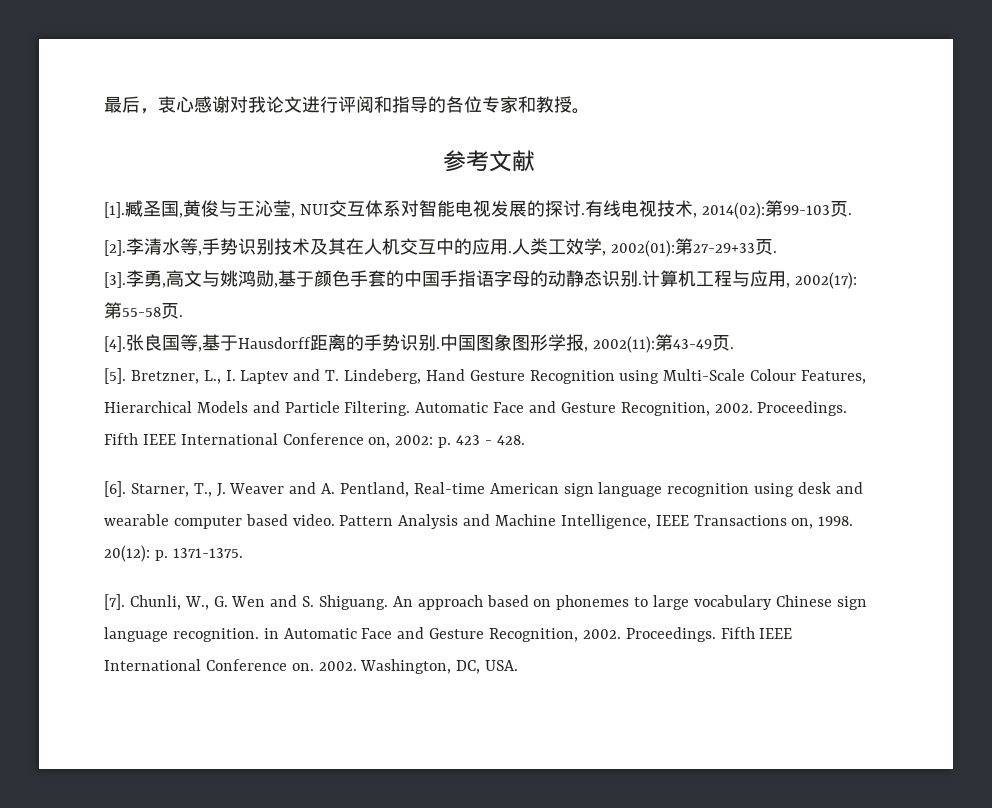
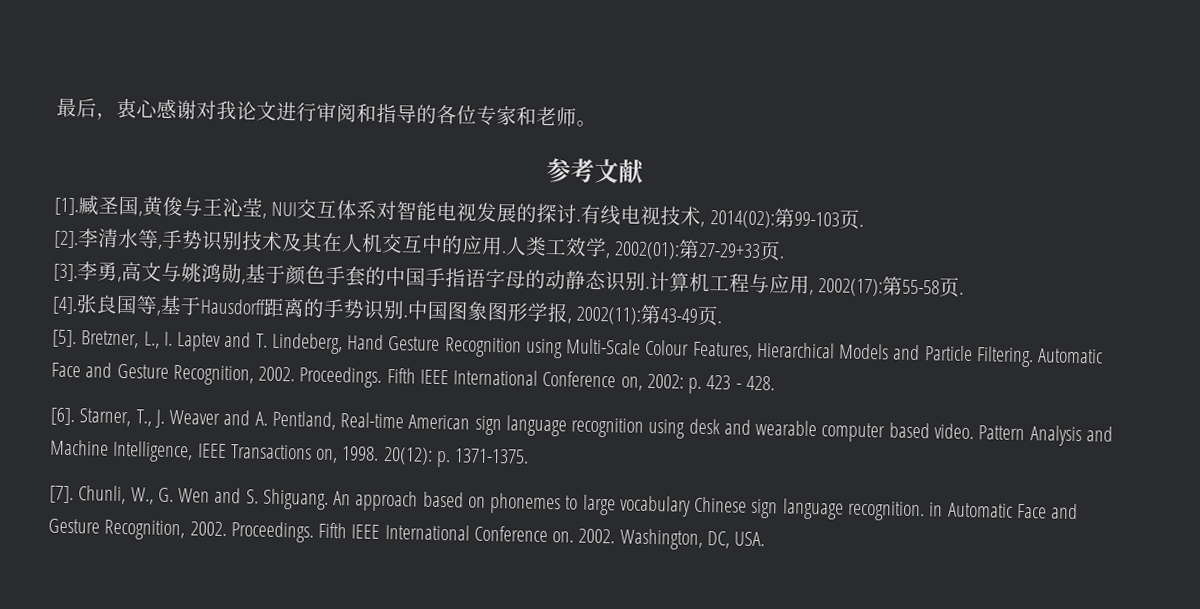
- 最后，衷心感谢对我论文进行评阅和指导的各位专家和教授。
+ 最后，衷心感谢对我论文进行审阅和指导的各位专家和老师。

